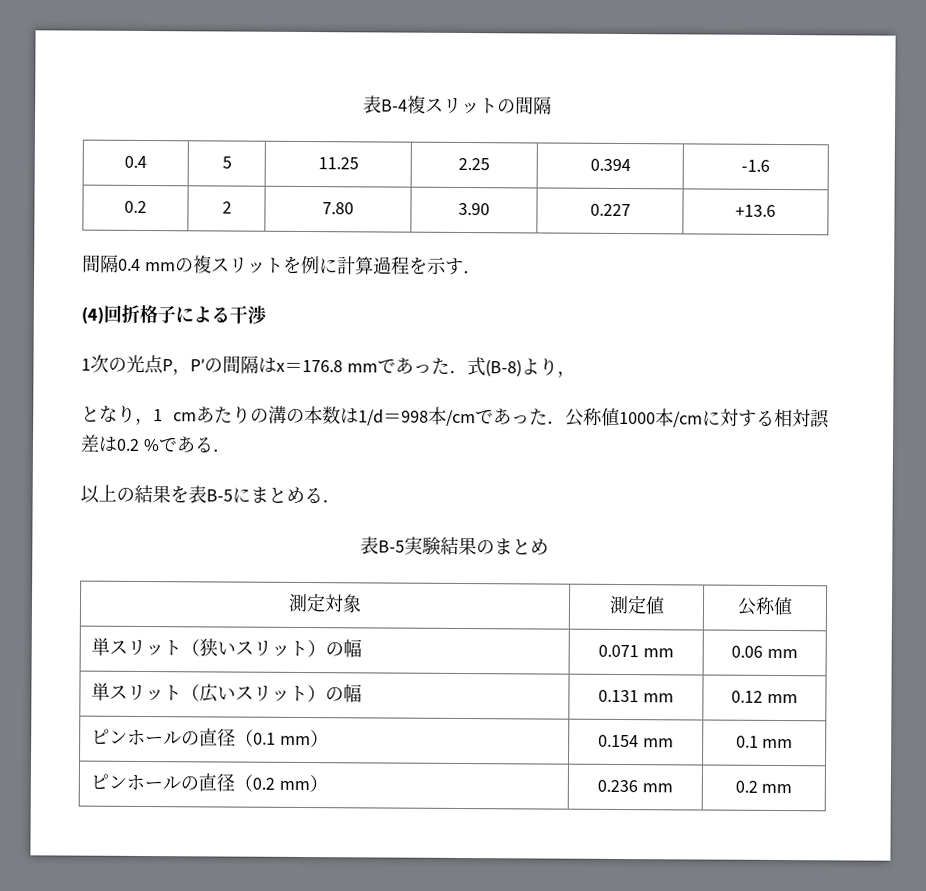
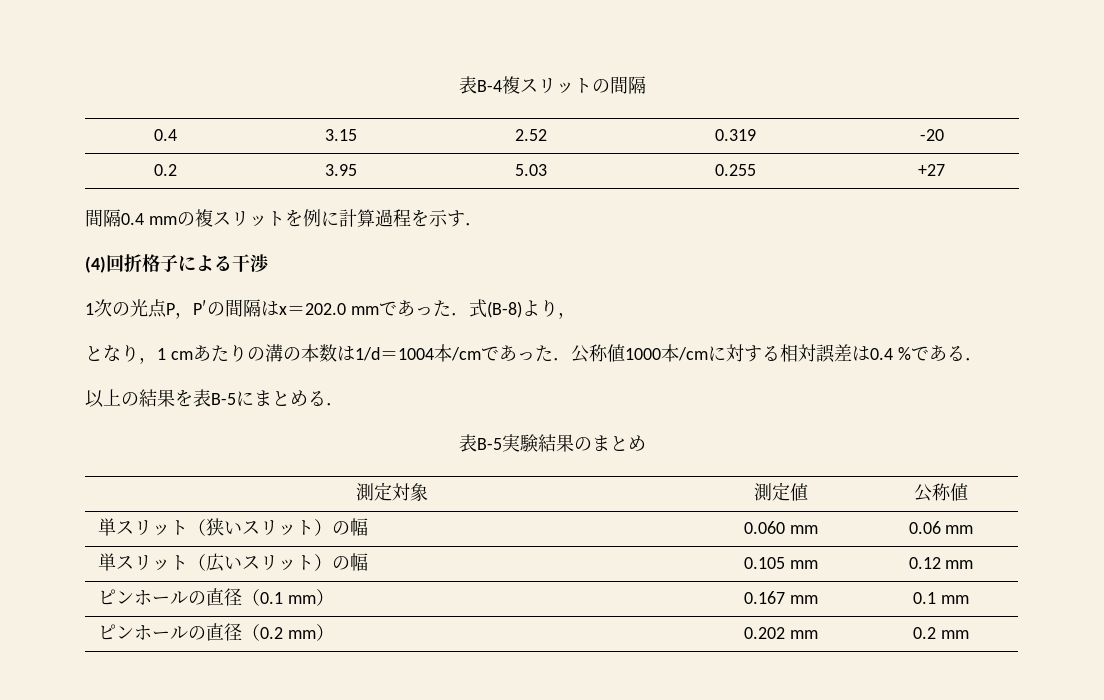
- 0.4 | 5 | 11.25 | 2.25 | 0.394 | -1.6
- 0.2 | 2 | 7.80 | 3.90 | 0.227 | +13.6
+ 0.4 | 3.15 | 2.52 | 0.319 | -20
+ 0.2 | 3.95 | 5.03 | 0.255 | +27
- 1次の光点P，P′の間隔はx＝176.8 mmであった．式(B-8)より，
+ 1次の光点P，P′の間隔はx＝202.0 mmであった．式(B-8)より，
- となり，1 cmあたりの溝の本数は1/d＝998本/cmであった．公称値1000本/cmに対する相対誤差は0.2 %である．
+ となり，1 cmあたりの溝の本数は1/d＝1004本/cmであった．公称値1000本/cmに対する相対誤差は0.4 %である．
- 単スリット（狭いスリット）の幅 | 0.071 mm | 0.06 mm
+ 単スリット（狭いスリット）の幅 | 0.060 mm | 0.06 mm
- 単スリット（広いスリット）の幅 | 0.131 mm | 0.12 mm
+ 単スリット（広いスリット）の幅 | 0.105 mm | 0.12 mm
- ピンホールの直径（0.1 mm） | 0.154 mm | 0.1 mm
+ ピンホールの直径（0.1 mm） | 0.167 mm | 0.1 mm
- ピンホールの直径（0.2 mm） | 0.236 mm | 0.2 mm
+ ピンホールの直径（0.2 mm） | 0.202 mm | 0.2 mm

